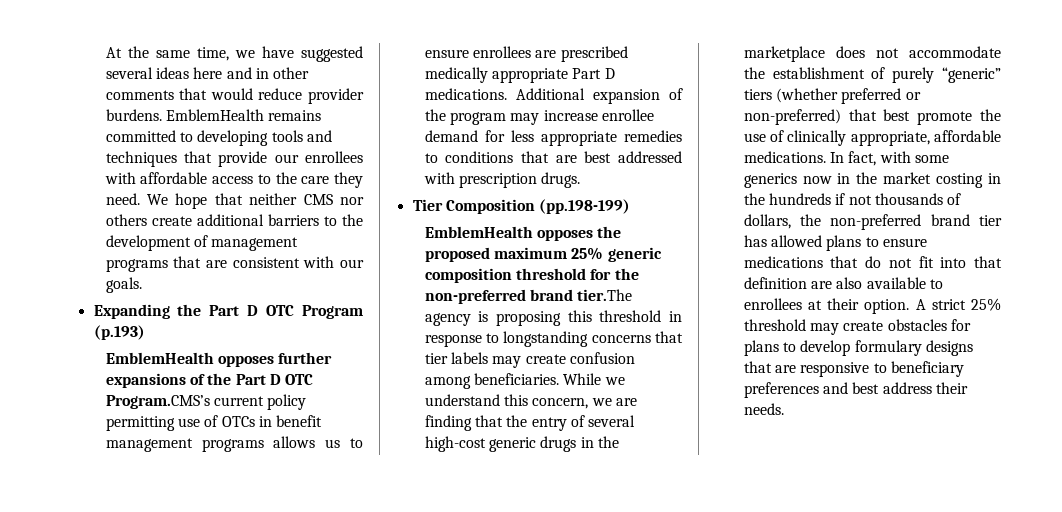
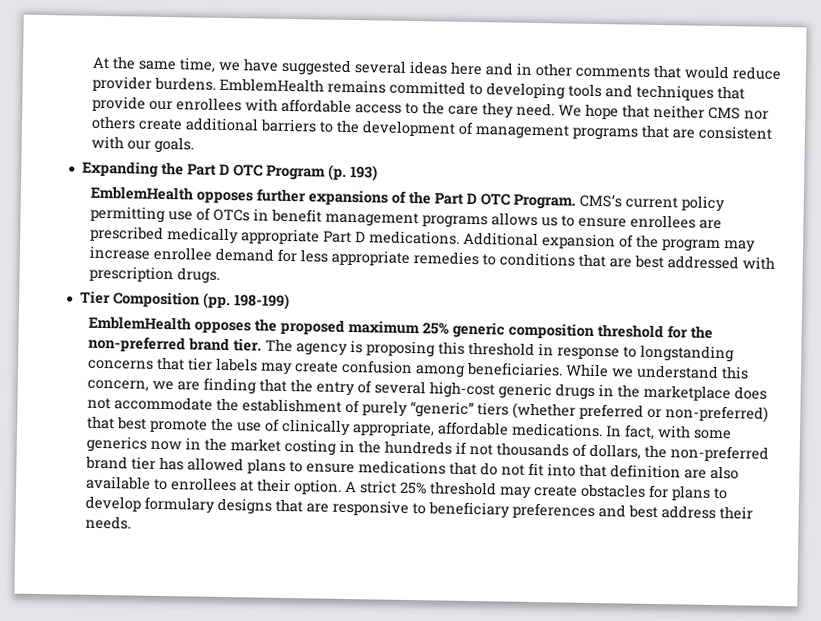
- Expanding the Part D OTC Program (p.193)
+ Expanding the Part D OTC Program (p. 193)
- EmblemHealth opposes further expansions of the Part D OTC Program.CMS’s current policy permitting use of OTCs in benefit management programs allows us to ensure enrollees are prescribed medically appropriate Part D medications.
+ EmblemHealth opposes further expansions of the Part D OTC Program. CMS’s current policy permitting use of OTCs in benefit management programs allows us to ensure enrollees are prescribed medically appropriate Part D medications.
- Tier Composition (pp.198-199)
+ Tier Composition (pp. 198-199)
- EmblemHealth opposes the proposed maximum 25% generic composition threshold for the non-preferred brand tier.The agency is proposing this threshold in response to longstanding concerns that tier labels may create confusion among beneficiaries.
+ EmblemHealth opposes the proposed maximum 25% generic composition threshold for the non-preferred brand tier. The agency is proposing this threshold in response to longstanding concerns that tier labels may create confusion among beneficiaries.

